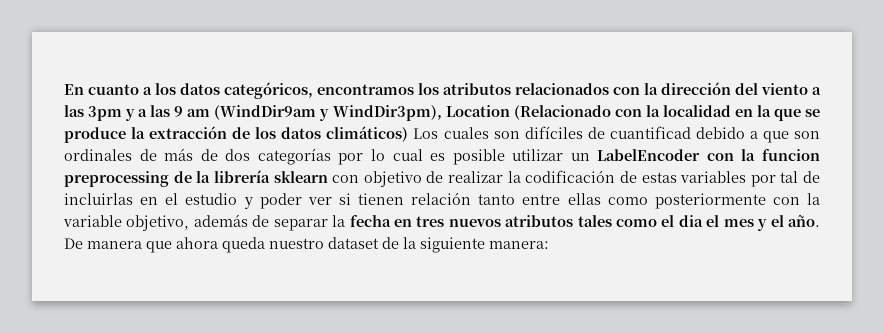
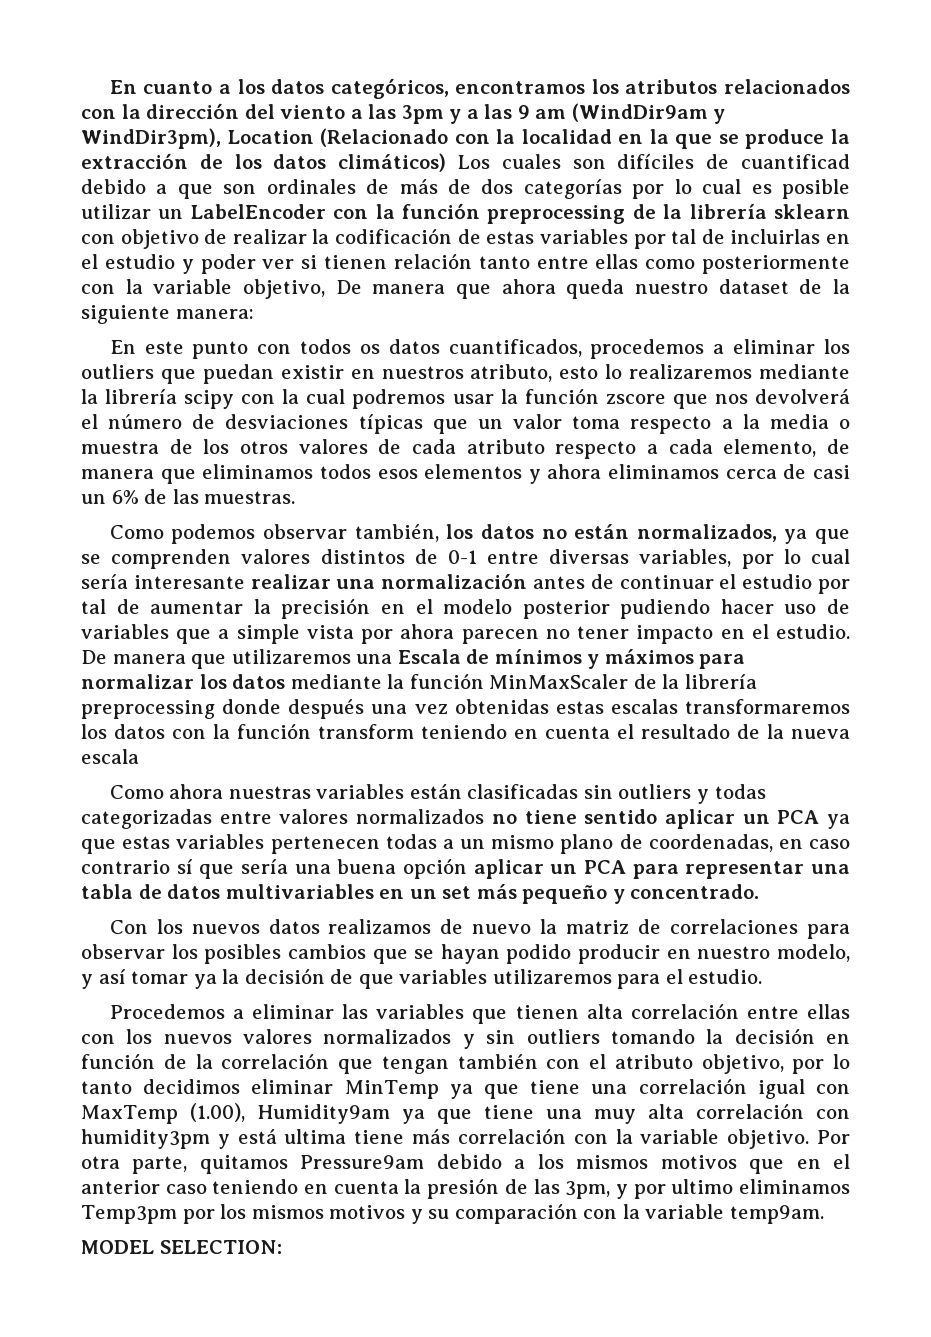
- En cuanto a los datos categóricos, encontramos los atributos relacionados con la dirección del viento a las 3pm y a las 9 am (WindDir9am y WindDir3pm), Location (Relacionado con la localidad en la que se produce la extracción de los datos climáticos) Los cuales son difíciles de cuantificad debido a que son ordinales de más de dos categorías por lo cual es posible utilizar un LabelEncoder con la funcion preprocessing de la librería sklearn con objetivo de realizar la codificación de estas variables por tal de incluirlas en el estudio y poder ver si tienen relación tanto entre ellas como posteriormente con la variable objetivo, además de separar la fecha en tres nuevos atributos tales como el dia el mes y el año. De manera que ahora queda nuestro dataset de la siguiente manera:
+ En cuanto a los datos categóricos, encontramos los atributos relacionados con la dirección del viento a las 3pm y a las 9 am (WindDir9am y WindDir3pm), Location (Relacionado con la localidad en la que se produce la extracción de los datos climáticos) Los cuales son difíciles de cuantificad debido a que son ordinales de más de dos categorías por lo cual es posible utilizar un LabelEncoder con la función preprocessing de la librería sklearn con objetivo de realizar la codificación de estas variables por tal de incluirlas en el estudio y poder ver si tienen relación tanto entre ellas como posteriormente con la variable objetivo, De manera que ahora queda nuestro dataset de la siguiente manera:
+ En este punto con todos os datos cuantificados, procedemos a eliminar los outliers que puedan existir en nuestros atributo, esto lo realizaremos mediante la librería scipy con la cual podremos usar la función zscore que nos devolverá el número de desviaciones típicas que un valor toma respecto a la media o muestra de los otros valores de cada atributo respecto a cada elemento, de manera que eliminamos todos esos elementos y ahora eliminamos cerca de casi un 6% de las muestras.
+ Como podemos observar también, los datos no están normalizados, ya que se comprenden valores distintos de 0-1 entre diversas variables, por lo cual sería interesante realizar una normalización antes de continuar el estudio por tal de aumentar la precisión en el modelo posterior pudiendo hacer uso de variables que a simple vista por ahora parecen no tener impacto en el estudio. De manera que utilizaremos una Escala de mínimos y máximos para normalizar los datos mediante la función MinMaxScaler de la librería preprocessing donde después una vez obtenidas estas escalas transformaremos los datos con la función transform teniendo en cuenta el resultado de la nueva escala
+ Como ahora nuestras variables están clasificadas sin outliers y todas categorizadas entre valores normalizados no tiene sentido aplicar un PCA ya que estas variables pertenecen todas a un mismo plano de coordenadas, en caso contrario sí que sería una buena opción aplicar un PCA para representar una tabla de datos multivariables en un set más pequeño y concentrado.
+ Con los nuevos datos realizamos de nuevo la matriz de correlaciones para observar los posibles cambios que se hayan podido producir en nuestro modelo, y así tomar ya la decisión de que variables utilizaremos para el estudio.
+ Procedemos a eliminar las variables que tienen alta correlación entre ellas con los nuevos valores normalizados y sin outliers tomando la decisión en función de la correlación que tengan también con el atributo objetivo, por lo tanto decidimos eliminar MinTemp ya que tiene una correlación igual con MaxTemp (1.00), Humidity9am ya que tiene una muy alta correlación con humidity3pm y está ultima tiene más correlación con la variable objetivo. Por otra parte, quitamos Pressure9am debido a los mismos motivos que en el anterior caso teniendo en cuenta la presión de las 3pm, y por ultimo eliminamos Temp3pm por los mismos motivos y su comparación con la variable temp9am.
+ MODEL SELECTION:

